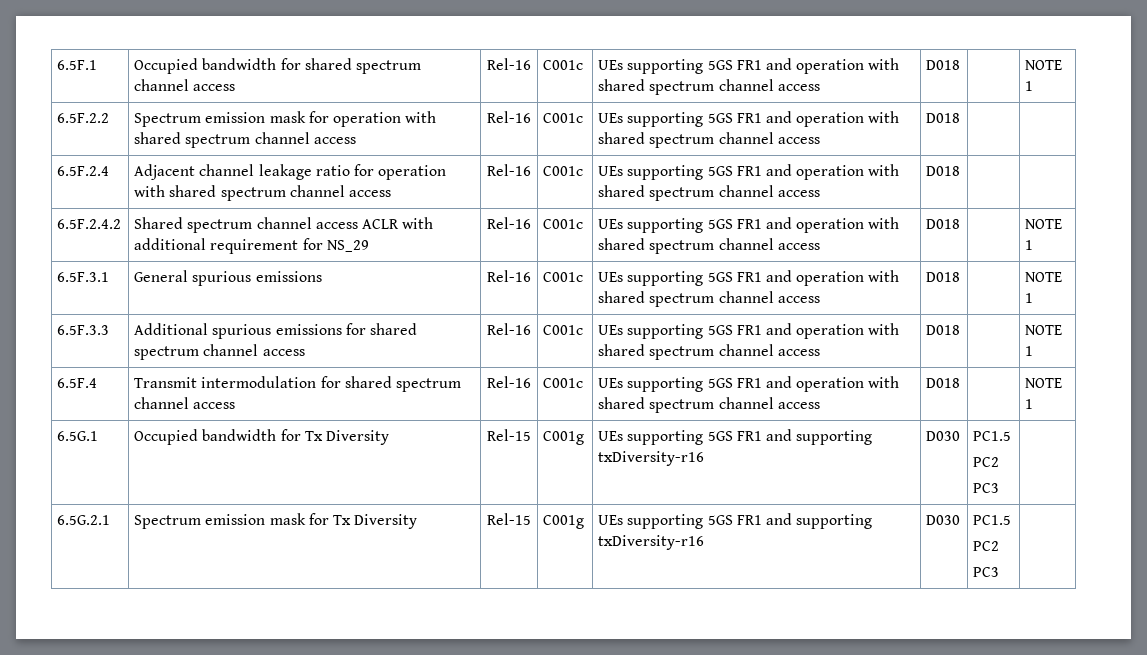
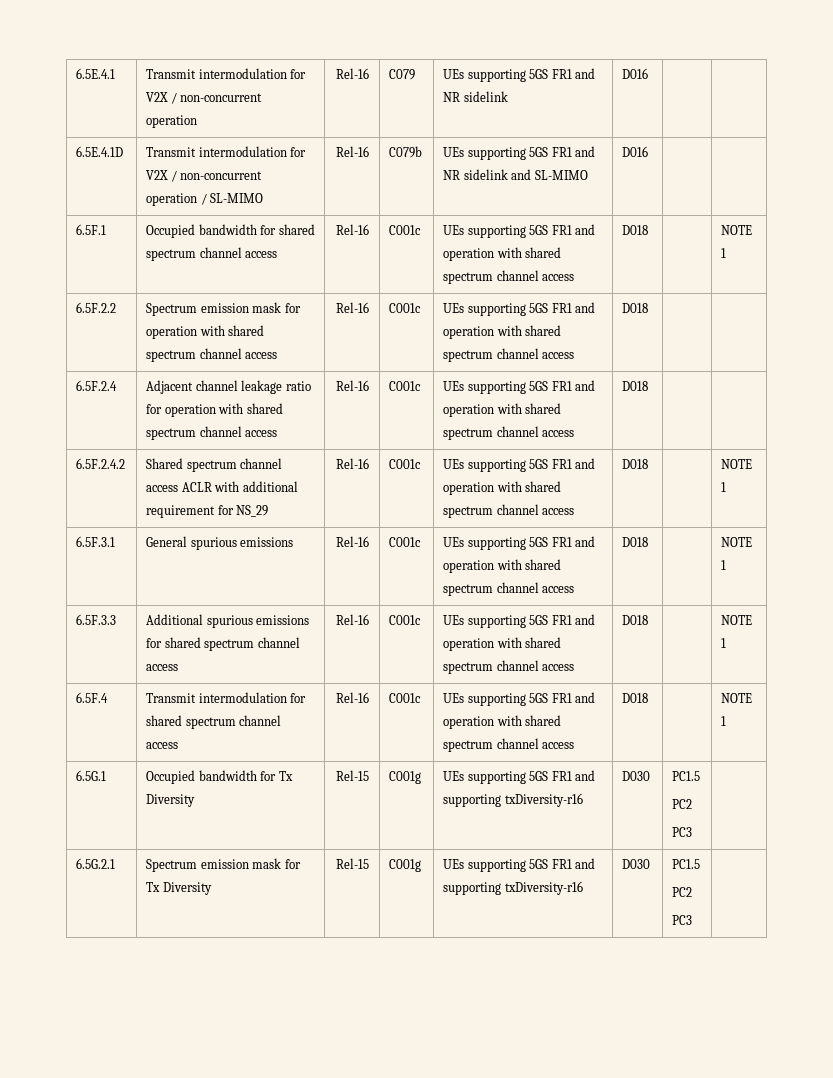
+ 6.5E.4.1 | Transmit intermodulation for V2X / non-concurrent operation | Rel-16 | C079 | UEs supporting 5GS FR1 and NR sidelink | D016 | |
+ 6.5E.4.1D | Transmit intermodulation for V2X / non-concurrent operation / SL-MIMO | Rel-16 | C079b | UEs supporting 5GS FR1 and NR sidelink and SL-MIMO | D016 | |

